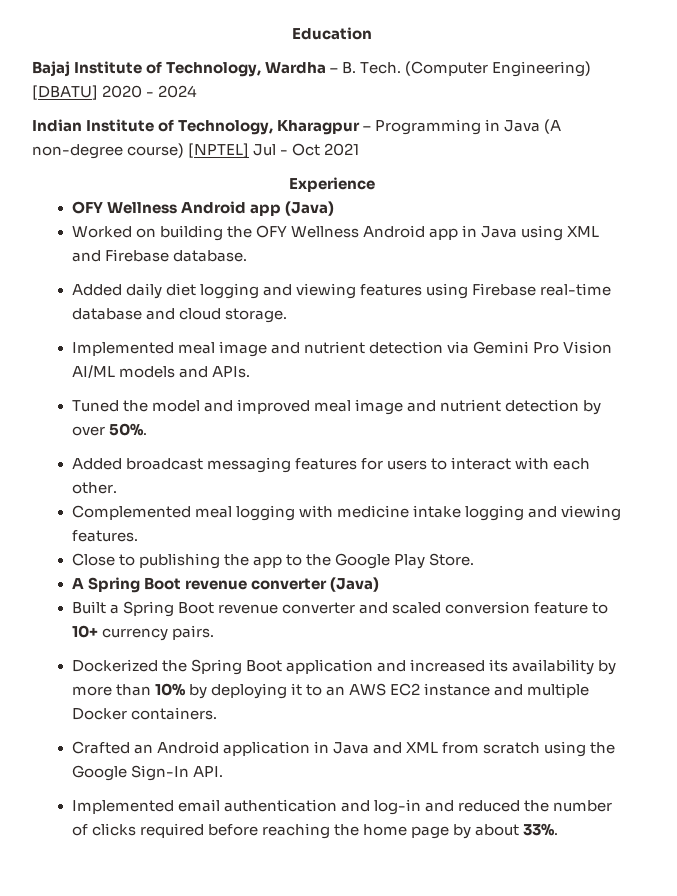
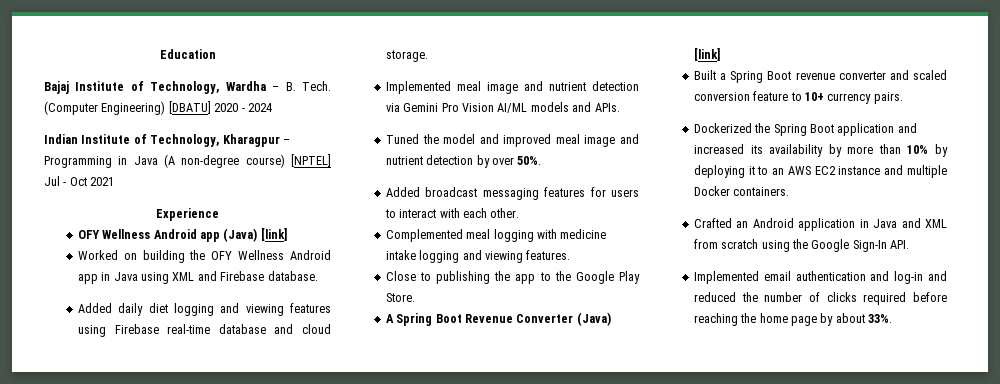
- OFY Wellness Android app (Java)
+ OFY Wellness Android app (Java) [link]
- A Spring Boot revenue converter (Java)
+ A Spring Boot Revenue Converter (Java) [link]

